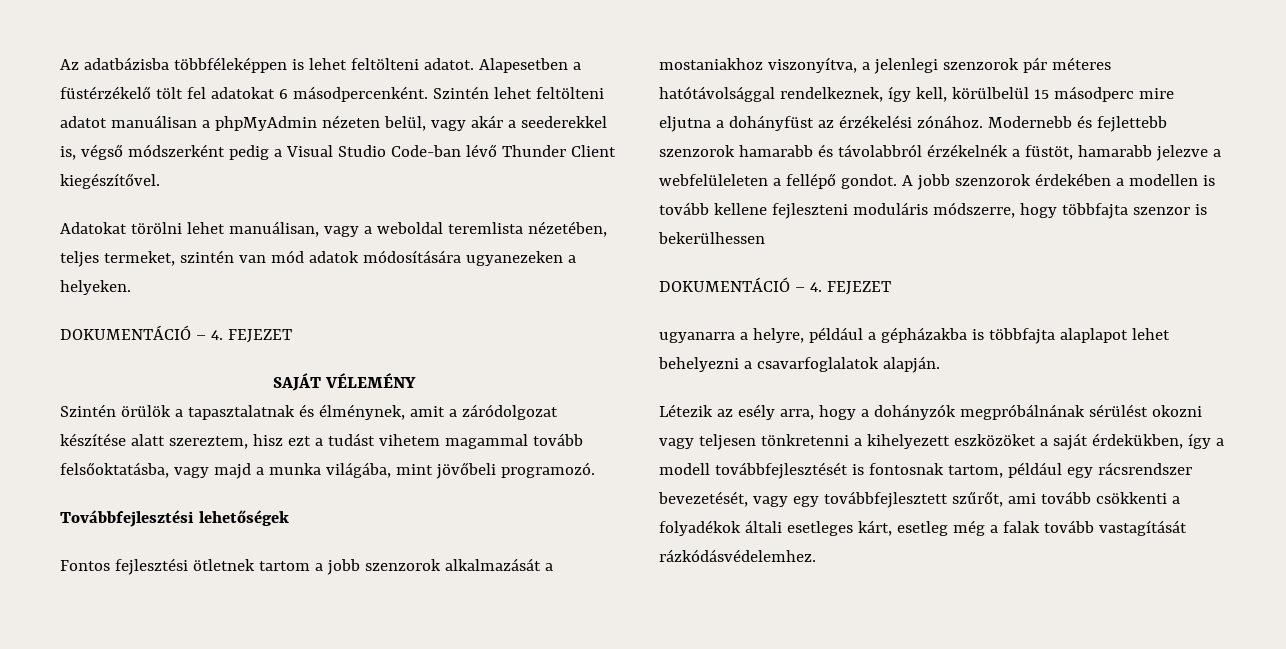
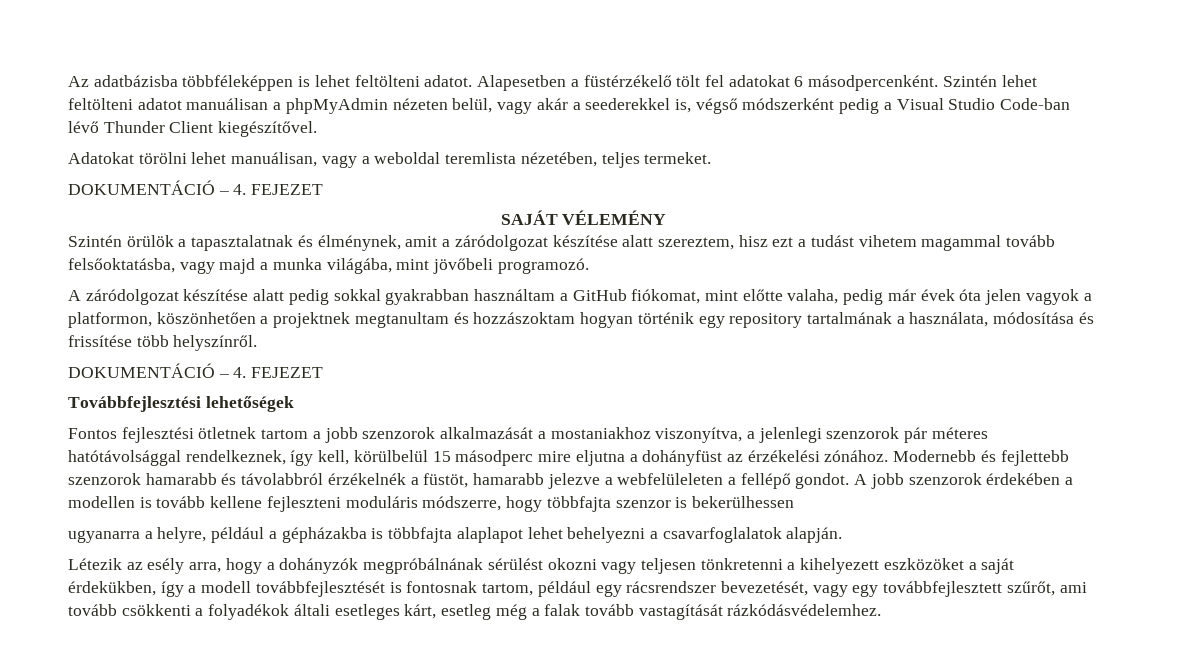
- Adatokat törölni lehet manuálisan, vagy a weboldal teremlista nézetében, teljes termeket, szintén van mód adatok módosítására ugyanezeken a helyeken.
+ Adatokat törölni lehet manuálisan, vagy a weboldal teremlista nézetében, teljes termeket.
+ A záródolgozat készítése alatt pedig sokkal gyakrabban használtam a GitHub fiókomat, mint előtte valaha, pedig már évek óta jelen vagyok a platformon, köszönhetően a projektnek megtanultam és hozzászoktam hogyan történik egy repository tartalmának a használata, módosítása és frissítése több helyszínről.
+ DOKUMENTÁCIÓ – 4. FEJEZET
  A jobb szenzorok érdekében a modellen is tovább kellene fejleszteni moduláris módszerre, hogy többfajta szenzor is bekerülhessen
- DOKUMENTÁCIÓ – 4. FEJEZET

